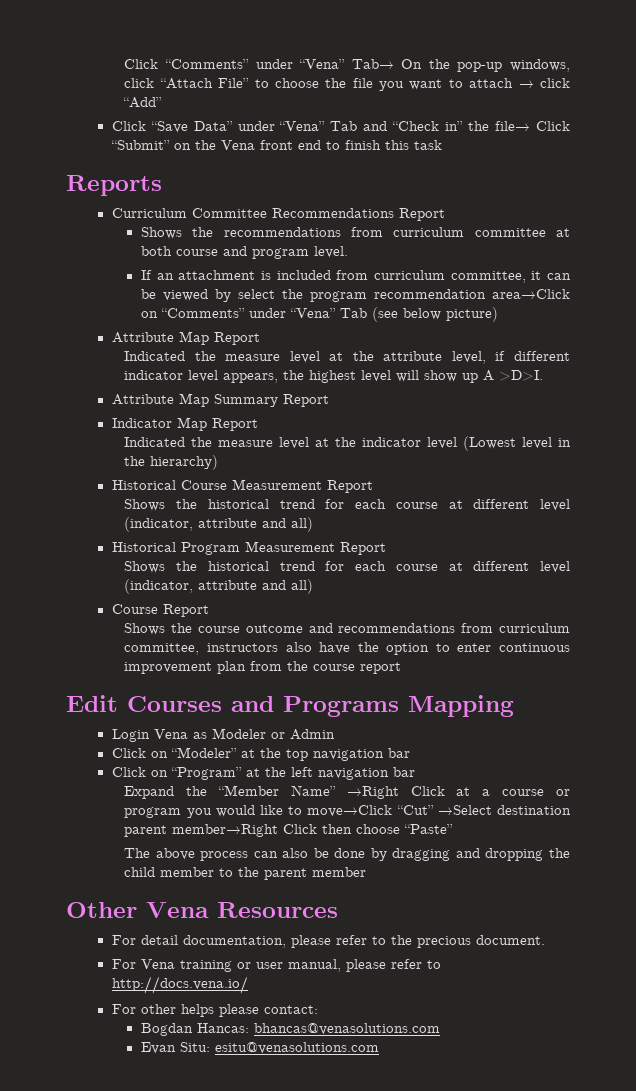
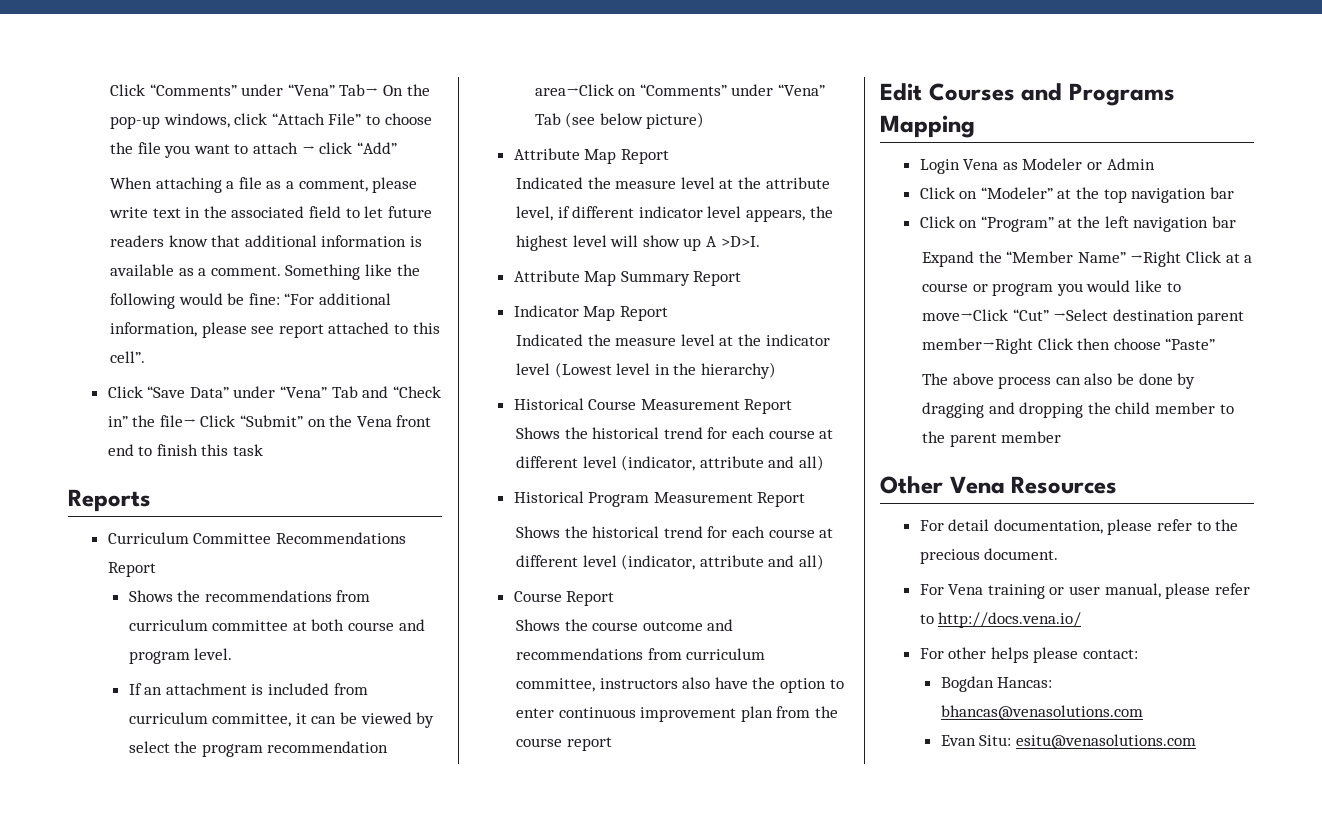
+ When attaching a file as a comment, please write text in the associated field to let future readers know that additional information is available as a comment. Something like the following would be fine: “For additional information, please see report attached to this cell”.

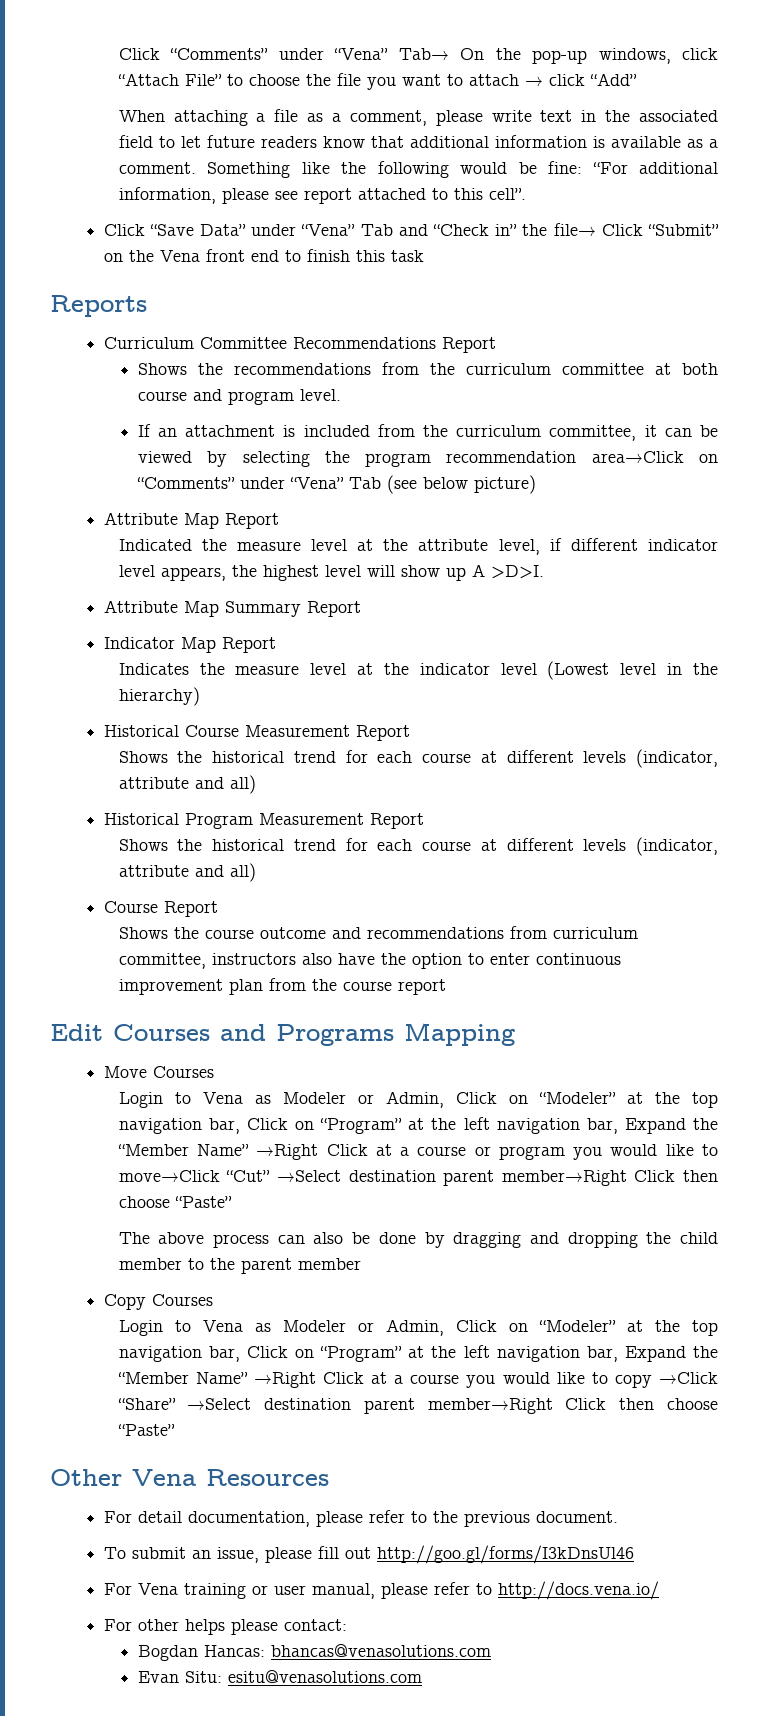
- Shows the recommendations from curriculum committee at both course and program level.
+ Shows the recommendations from the curriculum committee at both course and program level.
- If an attachment is included from curriculum committee, it can be viewed by select the program recommendation area→Click on “Comments” under “Vena” Tab (see below picture)
+ If an attachment is included from the curriculum committee, it can be viewed by selecting the program recommendation area→Click on “Comments” under “Vena” Tab (see below picture)
- Indicated the measure level at the indicator level (Lowest level in the hierarchy)
+ Indicates the measure level at the indicator level (Lowest level in the hierarchy)
  Historical Course Measurement Report
- Shows the historical trend for each course at different level (indicator, attribute and all)
+ Shows the historical trend for each course at different levels (indicator, attribute and all)
  Historical Program Measurement Report
- Shows the historical trend for each course at different level (indicator, attribute and all)
+ Shows the historical trend for each course at different levels (indicator, attribute and all)
- Login Vena as Modeler or Admin
- Click on “Modeler” at the top navigation bar
- Click on “Program” at the left navigation bar
- Expand the “Member Name” →Right Click at a course or program you would like to move→Click “Cut” →Select destination parent member→Right Click then choose “Paste”
+ Move Courses
+ Login to Vena as Modeler or Admin, Click on “Modeler” at the top navigation bar, Click on “Program” at the left navigation bar, Expand the “Member Name” →Right Click at a course or program you would like to move→Click “Cut” →Select destination parent member→Right Click then choose “Paste”
+ Copy Courses
+ Login to Vena as Modeler or Admin, Click on “Modeler” at the top navigation bar, Click on “Program” at the left navigation bar, Expand the “Member Name” →Right Click at a course you would like to copy →Click “Share” →Select destination parent member→Right Click then choose “Paste”
- For detail documentation, please refer to the precious document.
+ For detail documentation, please refer to the previous document.
+ To submit an issue, please fill out http://goo.gl/forms/I3kDnsUl46

